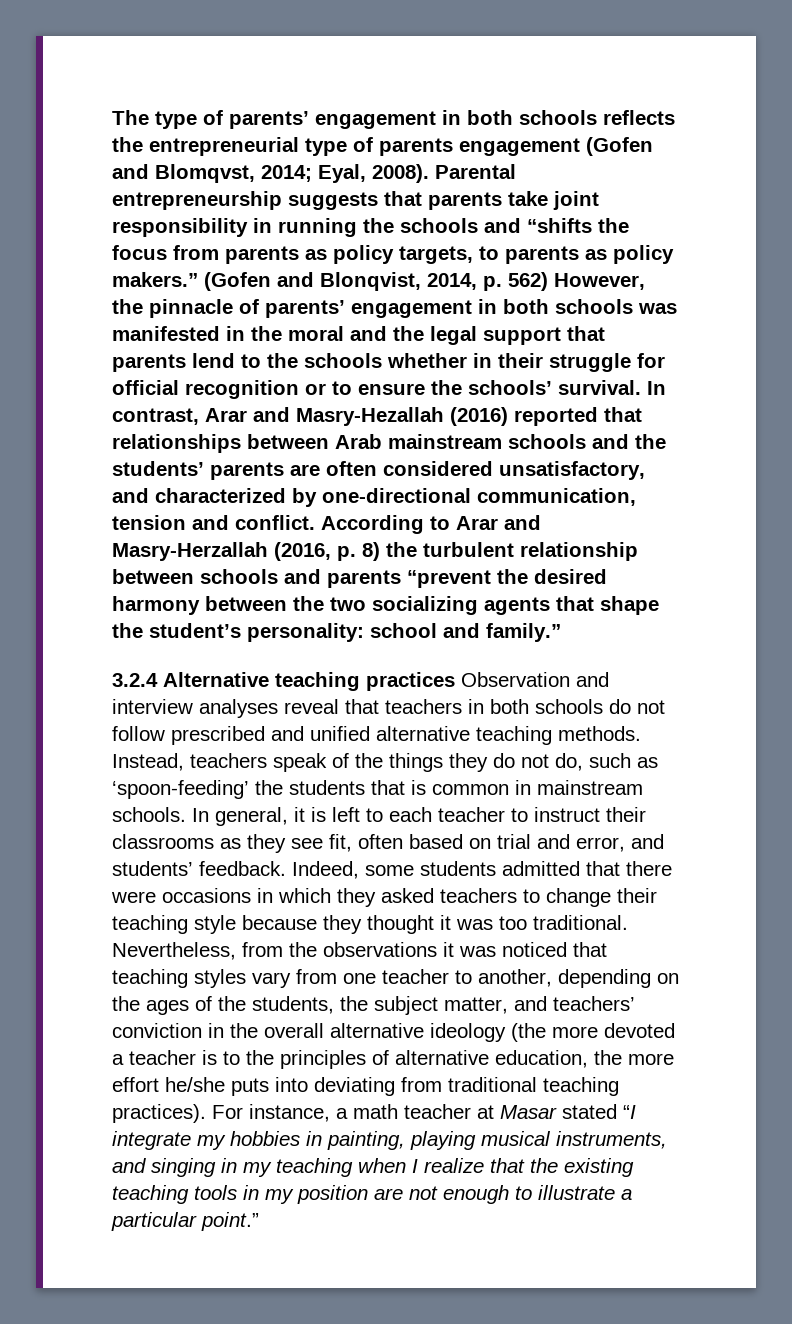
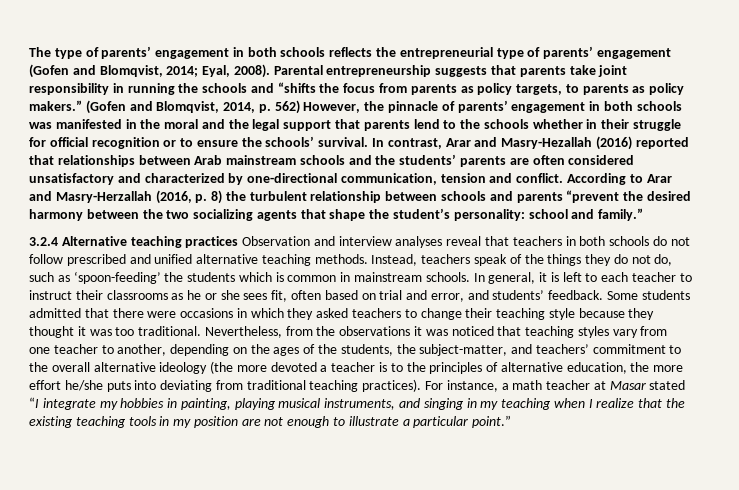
- The type of parents’ engagement in both schools reflects the entrepreneurial type of parents engagement (Gofen and Blomqvst, 2014; Eyal, 2008).
+ The type of parents’ engagement in both schools reflects the entrepreneurial type of parents’ engagement (Gofen and Blomqvist, 2014; Eyal, 2008).
- (Gofen and Blonqvist, 2014, p. 562) However, the pinnacle of parents’ engagement in both schools was manifested in the moral and the legal support that parents lend to the schools whether in their struggle for official recognition or to ensure the schools’ survival.
+ (Gofen and Blomqvist, 2014, p. 562) However, the pinnacle of parents’ engagement in both schools was manifested in the moral and the legal support that parents lend to the schools whether in their struggle for official recognition or to ensure the schools’ survival.
- In contrast, Arar and Masry-Hezallah (2016) reported that relationships between Arab mainstream schools and the students’ parents are often considered unsatisfactory, and characterized by one-directional communication, tension and conflict.
+ In contrast, Arar and Masry-Hezallah (2016) reported that relationships between Arab mainstream schools and the students’ parents are often considered unsatisfactory and characterized by one-directional communication, tension and conflict.
- Instead, teachers speak of the things they do not do, such as ‘spoon-feeding’ the students that is common in mainstream schools.
+ Instead, teachers speak of the things they do not do, such as ‘spoon-feeding’ the students which is common in mainstream schools.
- In general, it is left to each teacher to instruct their classrooms as they see fit, often based on trial and error, and students’ feedback.
+ In general, it is left to each teacher to instruct their classrooms as he or she sees fit, often based on trial and error, and students’ feedback.
- Indeed, some students admitted that there were occasions in which they asked teachers to change their teaching style because they thought it was too traditional.
+ Some students admitted that there were occasions in which they asked teachers to change their teaching style because they thought it was too traditional.
- Nevertheless, from the observations it was noticed that teaching styles vary from one teacher to another, depending on the ages of the students, the subject matter, and teachers’ conviction in the overall alternative ideology (the more devoted a teacher is to the principles of alternative education, the more effort he/she puts into deviating from traditional teaching practices).
+ Nevertheless, from the observations it was noticed that teaching styles vary from one teacher to another, depending on the ages of the students, the subject-matter, and teachers’ commitment to the overall alternative ideology (the more devoted a teacher is to the principles of alternative education, the more effort he/she puts into deviating from traditional teaching practices).

